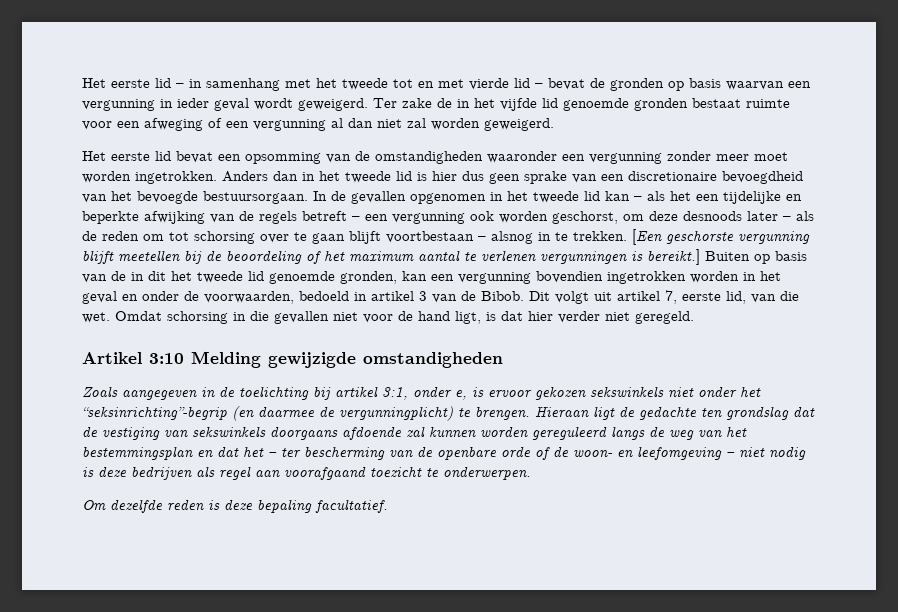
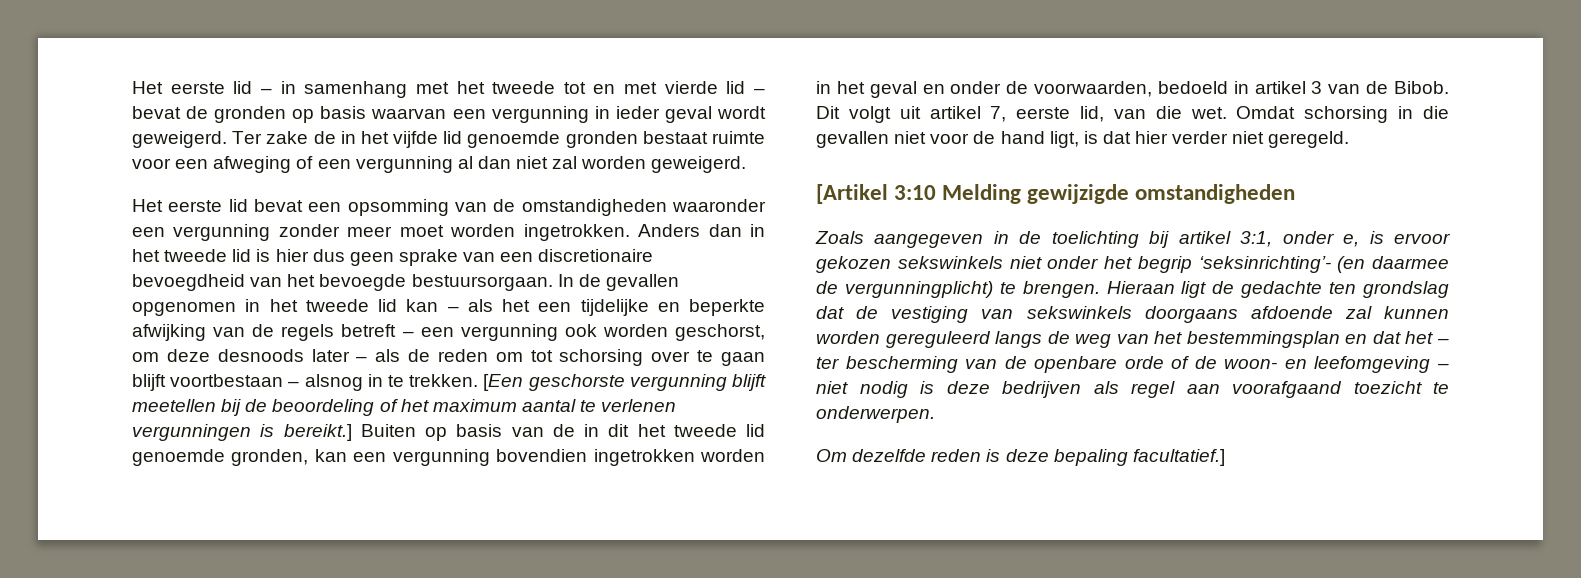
- Artikel 3:10 Melding gewijzigde omstandigheden
+ [Artikel 3:10 Melding gewijzigde omstandigheden
- Zoals aangegeven in de toelichting bij artikel 3:1, onder e, is ervoor gekozen sekswinkels niet onder het “seksinrichting”-begrip (en daarmee de vergunningplicht) te brengen.
+ Zoals aangegeven in de toelichting bij artikel 3:1, onder e, is ervoor gekozen sekswinkels niet onder het begrip ‘seksinrichting’- (en daarmee de vergunningplicht) te brengen.
- Om dezelfde reden is deze bepaling facultatief.
+ Om dezelfde reden is deze bepaling facultatief.]

